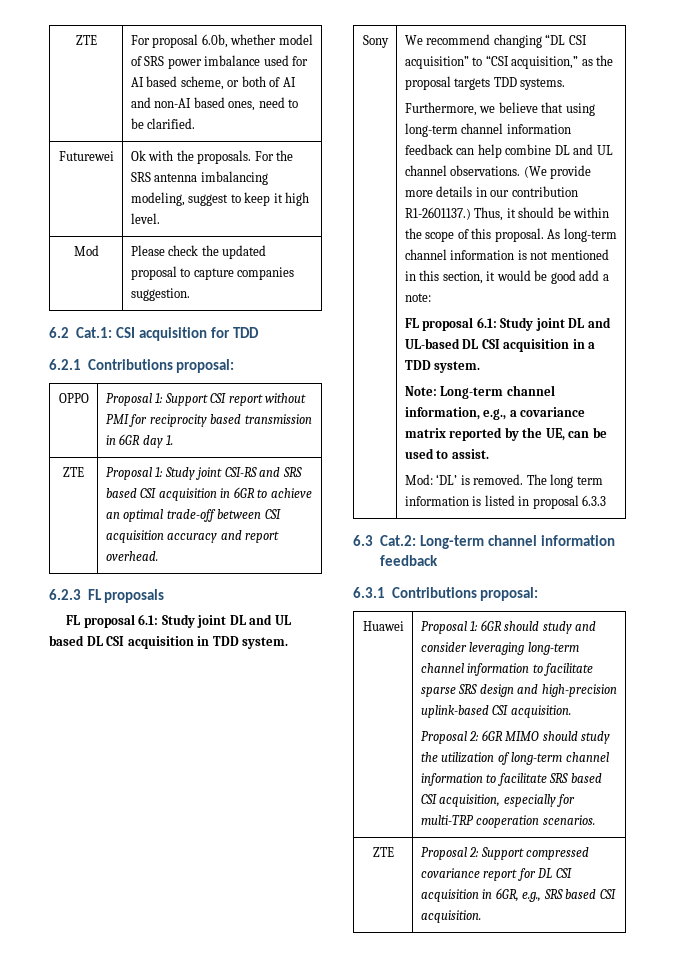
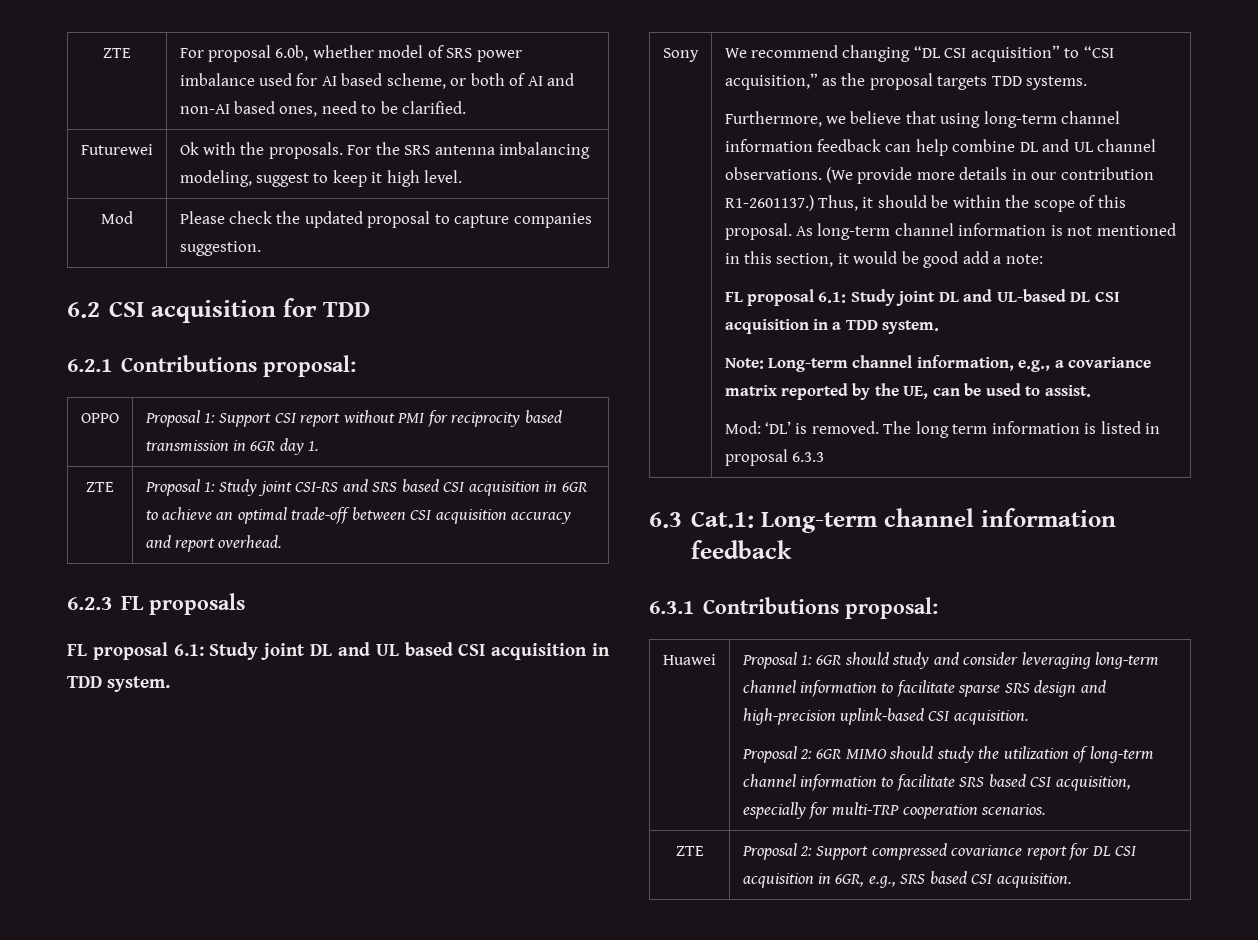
- 6.2 Cat.1: CSI acquisition for TDD
+ 6.2 CSI acquisition for TDD
- FL proposal 6.1: Study joint DL and UL based DL CSI acquisition in TDD system.
+ FL proposal 6.1: Study joint DL and UL based CSI acquisition in TDD system.
- 6.3 Cat.2: Long-term channel information feedback
+ 6.3 Cat.1: Long-term channel information feedback

